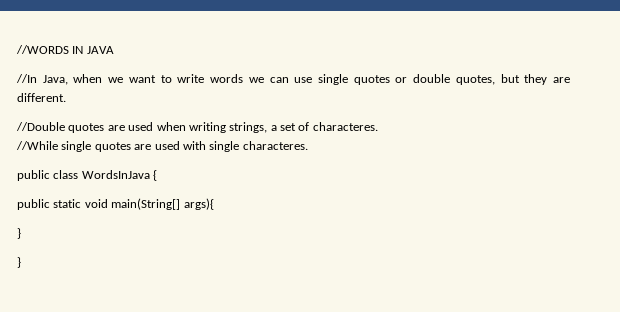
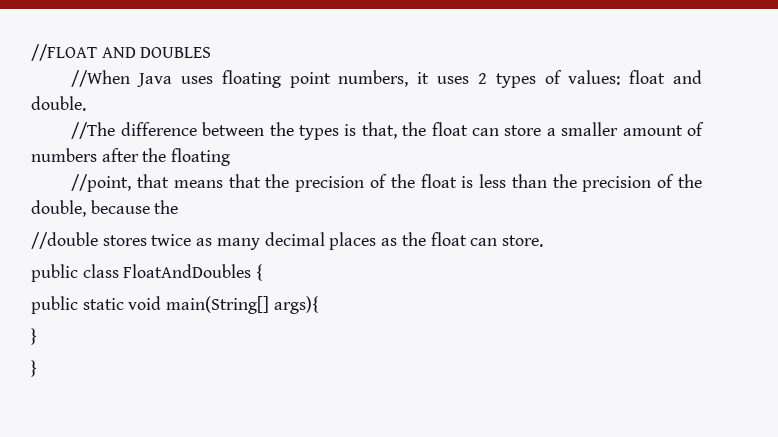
- //WORDS IN JAVA
- //In Java, when we want to write words we can use single quotes or double quotes, but they are different.
- //Double quotes are used when writing strings, a set of characteres.
- //While single quotes are used with single characteres.
+ //FLOAT AND DOUBLES
+ //When Java uses floating point numbers, it uses 2 types of values: float and double.
+ //The difference between the types is that, the float can store a smaller amount of numbers after the floating
+ //point, that means that the precision of the float is less than the precision of the double, because the
+ //double stores twice as many decimal places as the float can store.
- public class WordsInJava {
+ public class FloatAndDoubles {

